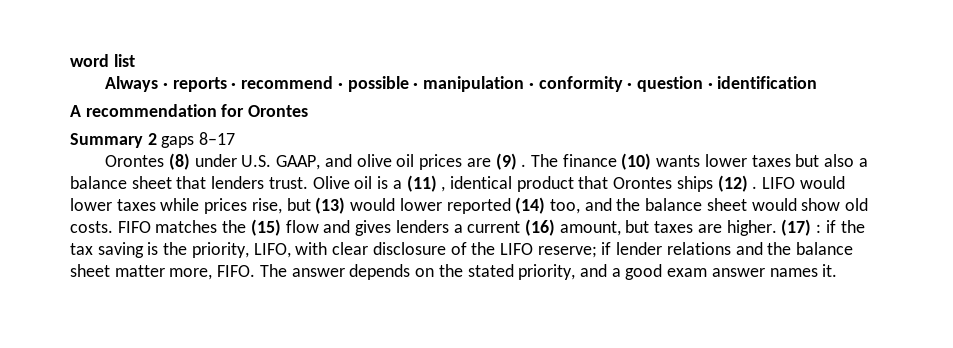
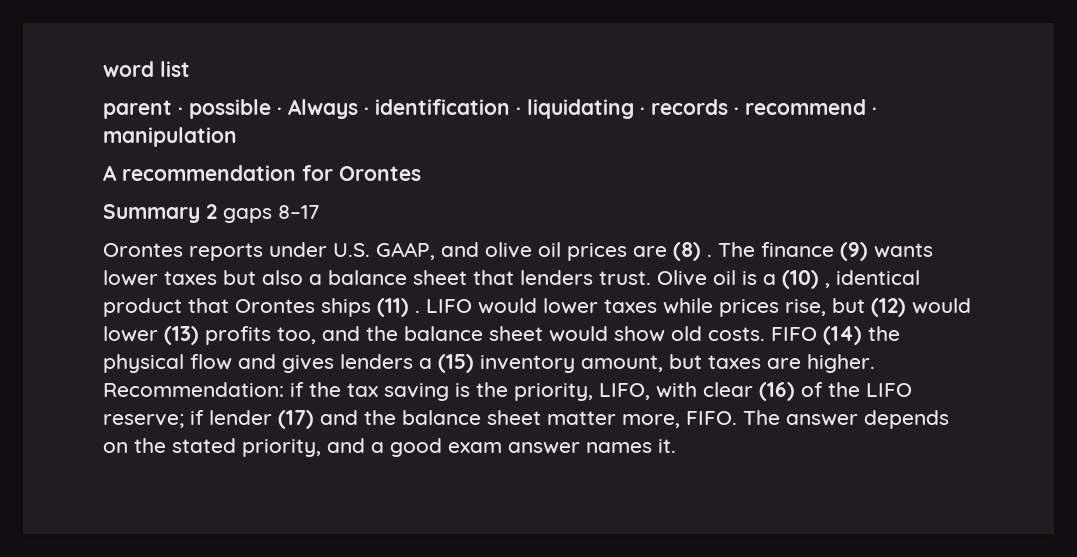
- Always · reports · recommend · possible · manipulation · conformity · question · identification
+ parent · possible · Always · identification · liquidating · records · recommend · manipulation
- Orontes (8) under U.S. GAAP, and olive oil prices are (9) .
+ Orontes reports under U.S. GAAP, and olive oil prices are (8) .
- The finance (10) wants lower taxes but also a balance sheet that lenders trust.
+ The finance (9) wants lower taxes but also a balance sheet that lenders trust.
- Olive oil is a (11) , identical product that Orontes ships (12) .
+ Olive oil is a (10) , identical product that Orontes ships (11) .
- LIFO would lower taxes while prices rise, but (13) would lower reported (14) too, and the balance sheet would show old costs.
+ LIFO would lower taxes while prices rise, but (12) would lower (13) profits too, and the balance sheet would show old costs.
- FIFO matches the (15) flow and gives lenders a current (16) amount, but taxes are higher.
+ FIFO (14) the physical flow and gives lenders a (15) inventory amount, but taxes are higher.
- (17) : if the tax saving is the priority, LIFO, with clear disclosure of the LIFO reserve; if lender relations and the balance sheet matter more, FIFO.
+ Recommendation: if the tax saving is the priority, LIFO, with clear (16) of the LIFO reserve; if lender (17) and the balance sheet matter more, FIFO.

